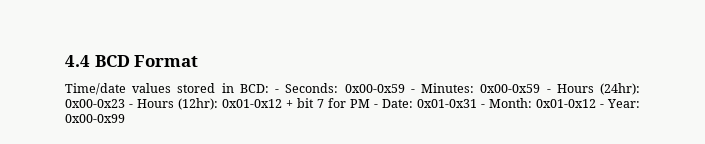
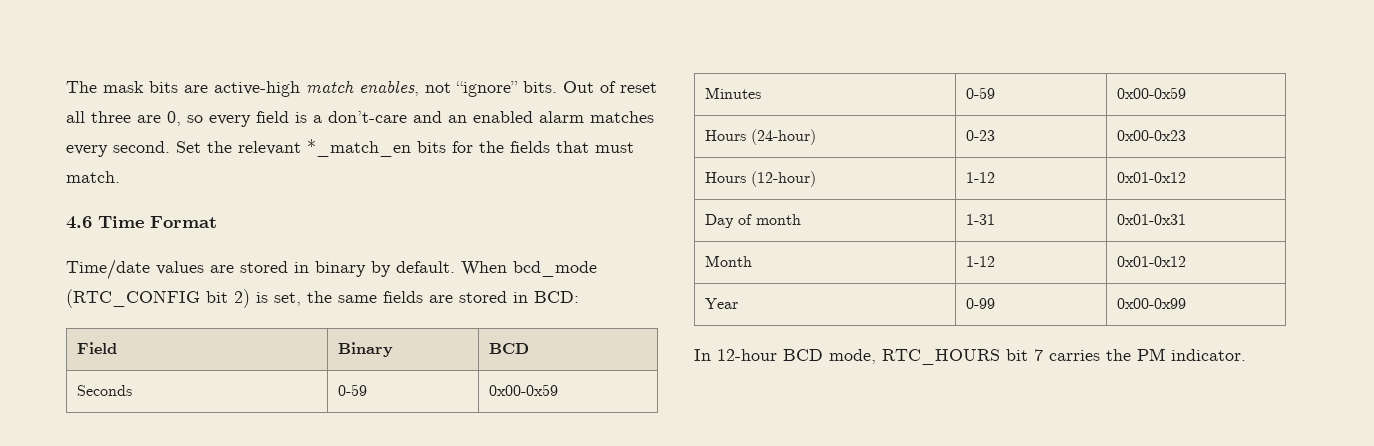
- 4.4 BCD Format
- Time/date values stored in BCD: - Seconds: 0x00-0x59 - Minutes: 0x00-0x59 - Hours (24hr): 0x00-0x23 - Hours (12hr): 0x01-0x12 + bit 7 for PM - Date: 0x01-0x31 - Month: 0x01-0x12 - Year: 0x00-0x99
+ The mask bits are active-high match enables, not “ignore” bits. Out of reset all three are 0, so every field is a don’t-care and an enabled alarm matches every second. Set the relevant *_match_en bits for the fields that must match.
+ 4.6 Time Format
+ Time/date values are stored in binary by default. When bcd_mode (RTC_CONFIG bit 2) is set, the same fields are stored in BCD:
+ Field | Binary | BCD
+ Seconds | 0-59 | 0x00-0x59
+ Minutes | 0-59 | 0x00-0x59
+ Hours (24-hour) | 0-23 | 0x00-0x23
+ Hours (12-hour) | 1-12 | 0x01-0x12
+ Day of month | 1-31 | 0x01-0x31
+ Month | 1-12 | 0x01-0x12
+ Year | 0-99 | 0x00-0x99
+ In 12-hour BCD mode, RTC_HOURS bit 7 carries the PM indicator.

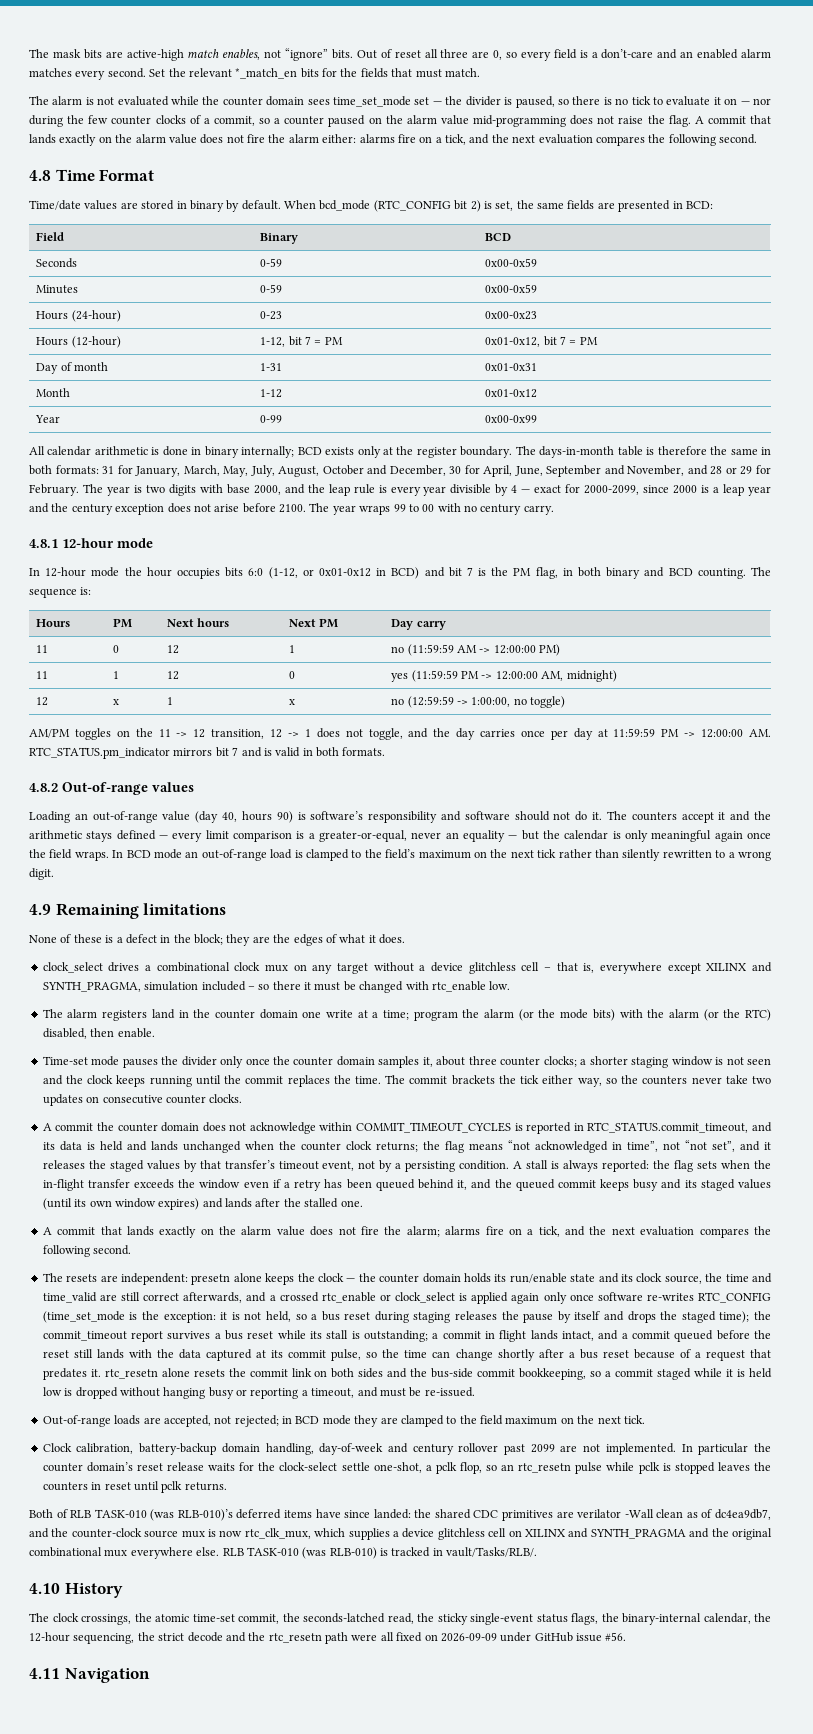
- 4.6 Time Format
+ The alarm is not evaluated while the counter domain sees time_set_mode set — the divider is paused, so there is no tick to evaluate it on — nor during the few counter clocks of a commit, so a counter paused on the alarm value mid-programming does not raise the flag. A commit that lands exactly on the alarm value does not fire the alarm either: alarms fire on a tick, and the next evaluation compares the following second.
+ 4.8 Time Format
- When bcd_mode (RTC_CONFIG bit 2) is set, the same fields are stored in BCD:
+ When bcd_mode (RTC_CONFIG bit 2) is set, the same fields are presented in BCD:
- Hours (12-hour) | 1-12 | 0x01-0x12
+ Hours (12-hour) | 1-12, bit 7 = PM | 0x01-0x12, bit 7 = PM
- In 12-hour BCD mode, RTC_HOURS bit 7 carries the PM indicator.
+ All calendar arithmetic is done in binary internally; BCD exists only at the register boundary. The days-in-month table is therefore the same in both formats: 31 for January, March, May, July, August, October and December, 30 for April, June, September and November, and 28 or 29 for February. The year is two digits with base 2000, and the leap rule is every year divisible by 4 — exact for 2000-2099, since 2000 is a leap year and the century exception does not arise before 2100. The year wraps 99 to 00 with no century carry.
+ 4.8.1 12-hour mode
+ In 12-hour mode the hour occupies bits 6:0 (1-12, or 0x01-0x12 in BCD) and bit 7 is the PM flag, in both binary and BCD counting. The sequence is:
+ Hours | PM | Next hours | Next PM | Day carry
+ 11 | 0 | 12 | 1 | no (11:59:59 AM -> 12:00:00 PM)
+ 11 | 1 | 12 | 0 | yes (11:59:59 PM -> 12:00:00 AM, midnight)
+ 12 | x | 1 | x | no (12:59:59 -> 1:00:00, no toggle)
+ AM/PM toggles on the 11 -> 12 transition, 12 -> 1 does not toggle, and the day carries once per day at 11:59:59 PM -> 12:00:00 AM. RTC_STATUS.pm_indicator mirrors bit 7 and is valid in both formats.
+ 4.8.2 Out-of-range values
+ Loading an out-of-range value (day 40, hours 90) is software’s responsibility and software should not do it. The counters accept it and the arithmetic stays defined — every limit comparison is a greater-or-equal, never an equality — but the calendar is only meaningful again once the field wraps. In BCD mode an out-of-range load is clamped to the field’s maximum on the next tick rather than silently rewritten to a wrong digit.
+ 4.9 Remaining limitations
+ None of these is a defect in the block; they are the edges of what it does.
+ clock_select drives a combinational clock mux on any target without a device glitchless cell – that is, everywhere except XILINX and SYNTH_PRAGMA, simulation included – so there it must be changed with rtc_enable low.
+ The alarm registers land in the counter domain one write at a time; program the alarm (or the mode bits) with the alarm (or the RTC) disabled, then enable.
+ Time-set mode pauses the divider only once the counter domain samples it, about three counter clocks; a shorter staging window is not seen and the clock keeps running until the commit replaces the time. The commit brackets the tick either way, so the counters never take two updates on consecutive counter clocks.
+ A commit the counter domain does not acknowledge within COMMIT_TIMEOUT_CYCLES is reported in RTC_STATUS.commit_timeout, and its data is held and lands unchanged when the counter clock returns; the flag means “not acknowledged in time”, not “not set”, and it releases the staged values by that transfer’s timeout event, not by a persisting condition. A stall is always reported: the flag sets when the in-flight transfer exceeds the window even if a retry has been queued behind it, and the queued commit keeps busy and its staged values (until its own window expires) and lands after the stalled one.
+ A commit that lands exactly on the alarm value does not fire the alarm; alarms fire on a tick, and the next evaluation compares the following second.
+ The resets are independent: presetn alone keeps the clock — the counter domain holds its run/enable state and its clock source, the time and time_valid are still correct afterwards, and a crossed rtc_enable or clock_select is applied again only once software re-writes RTC_CONFIG (time_set_mode is the exception: it is not held, so a bus reset during staging releases the pause by itself and drops the staged time); the commit_timeout report survives a bus reset while its stall is outstanding; a commit in flight lands intact, and a commit queued before the reset still lands with the data captured at its commit pulse, so the time can change shortly after a bus reset because of a request that predates it. rtc_resetn alone resets the commit link on both sides and the bus-side commit bookkeeping, so a commit staged while it is held low is dropped without hanging busy or reporting a timeout, and must be re-issued.
+ Out-of-range loads are accepted, not rejected; in BCD mode they are clamped to the field maximum on the next tick.
+ Clock calibration, battery-backup domain handling, day-of-week and century rollover past 2099 are not implemented. In particular the counter domain’s reset release waits for the clock-select settle one-shot, a pclk flop, so an rtc_resetn pulse while pclk is stopped leaves the counters in reset until pclk returns.
+ Both of RLB TASK-010 (was RLB-010)’s deferred items have since landed: the shared CDC primitives are verilator -Wall clean as of dc4ea9db7, and the counter-clock source mux is now rtc_clk_mux, which supplies a device glitchless cell on XILINX and SYNTH_PRAGMA and the original combinational mux everywhere else. RLB TASK-010 (was RLB-010) is tracked in vault/Tasks/RLB/.
+ 4.10 History
+ The clock crossings, the atomic time-set commit, the seconds-latched read, the sticky single-event status flags, the binary-internal calendar, the 12-hour sequencing, the strict decode and the rtc_resetn path were all fixed on 2026-09-09 under GitHub issue #56.
+ 4.11 Navigation

